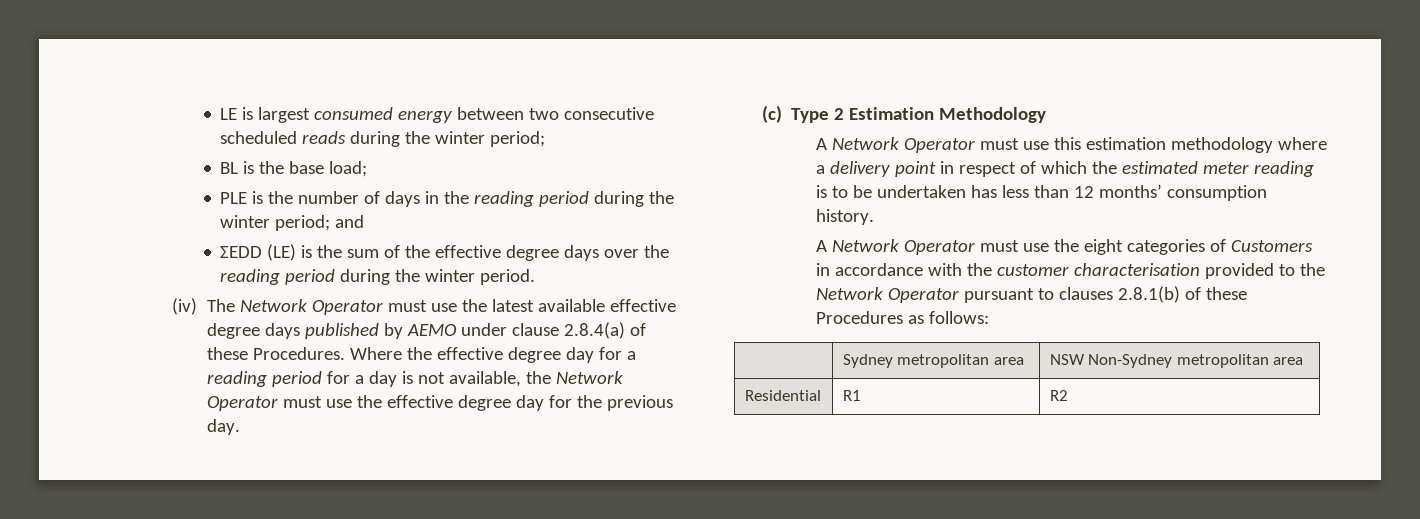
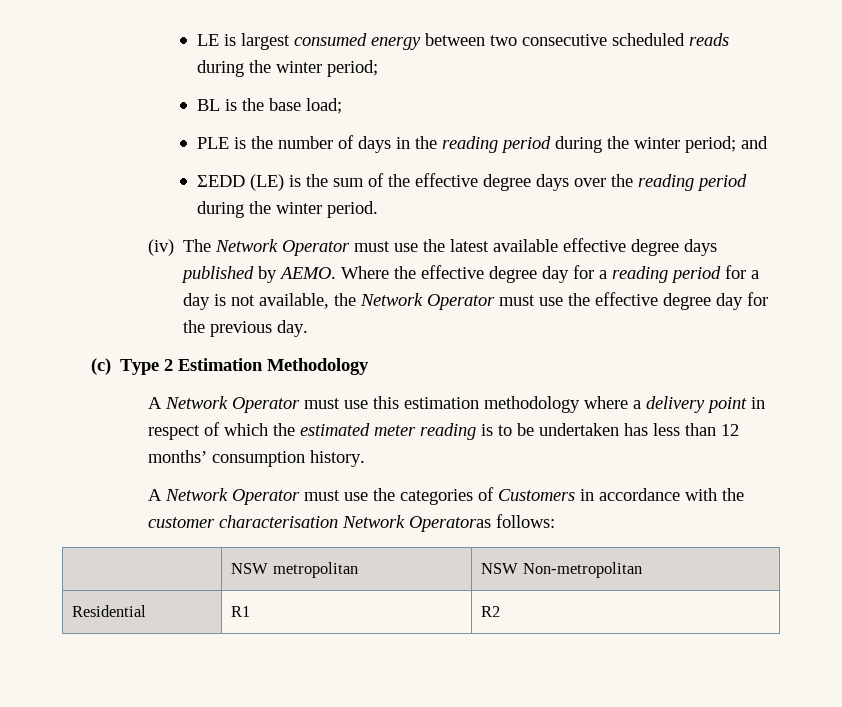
- (iv) The Network Operator must use the latest available effective degree days published by AEMO under clause 2.8.4(a) of these Procedures.
+ (iv) The Network Operator must use the latest available effective degree days published by AEMO.
- A Network Operator must use the eight categories of Customers in accordance with the customer characterisation provided to the Network Operator pursuant to clauses 2.8.1(b) of these Procedures as follows:
+ A Network Operator must use the categories of Customers in accordance with the customer characterisation Network Operatoras follows:
- | Sydney metropolitan area | NSW Non-Sydney metropolitan area
+ | NSW metropolitan | NSW Non-metropolitan

